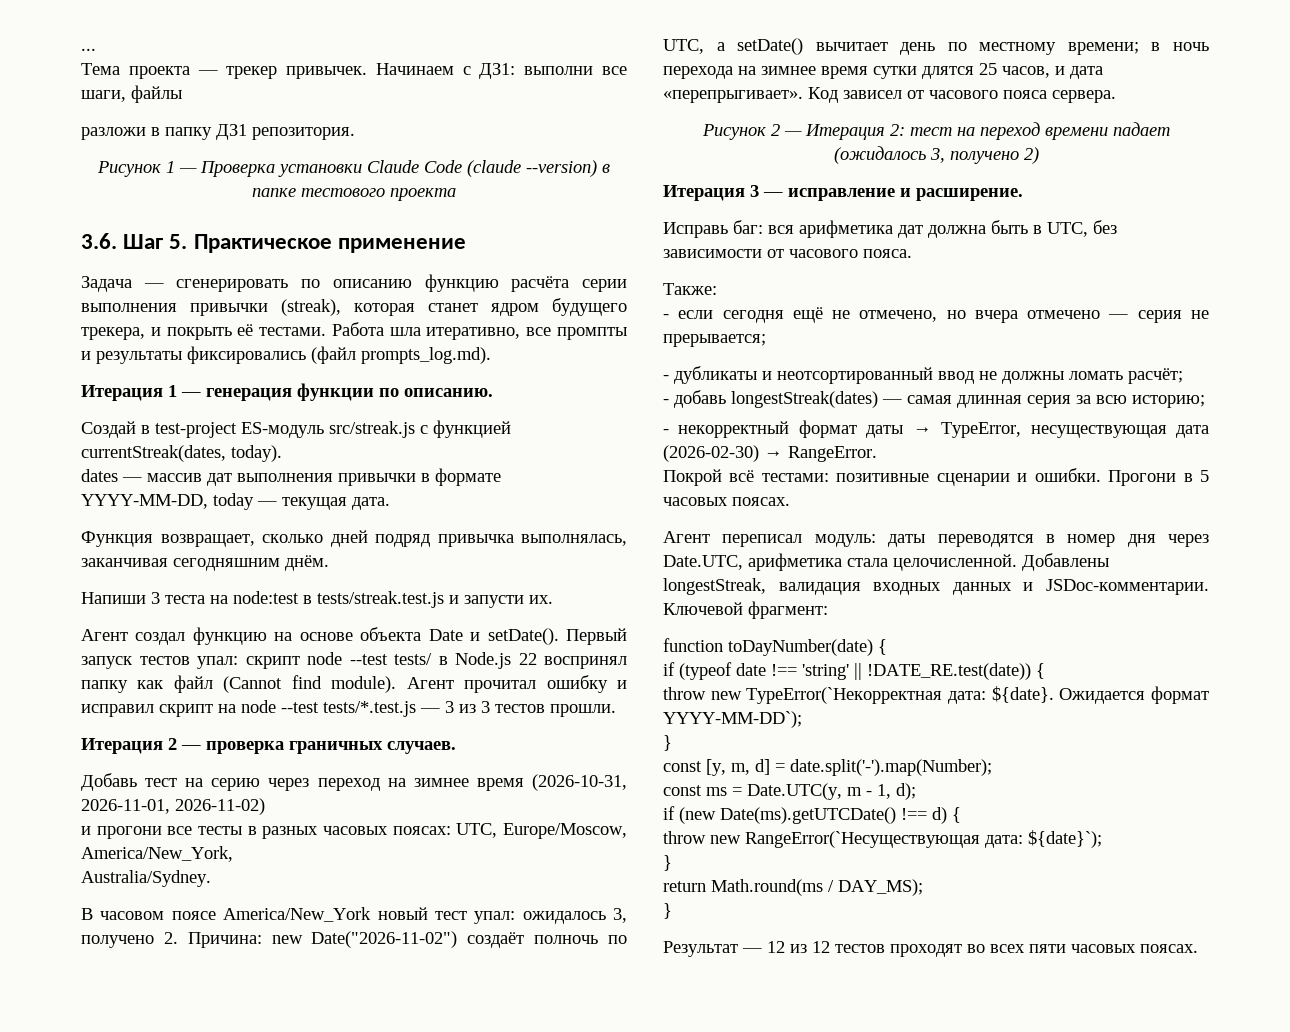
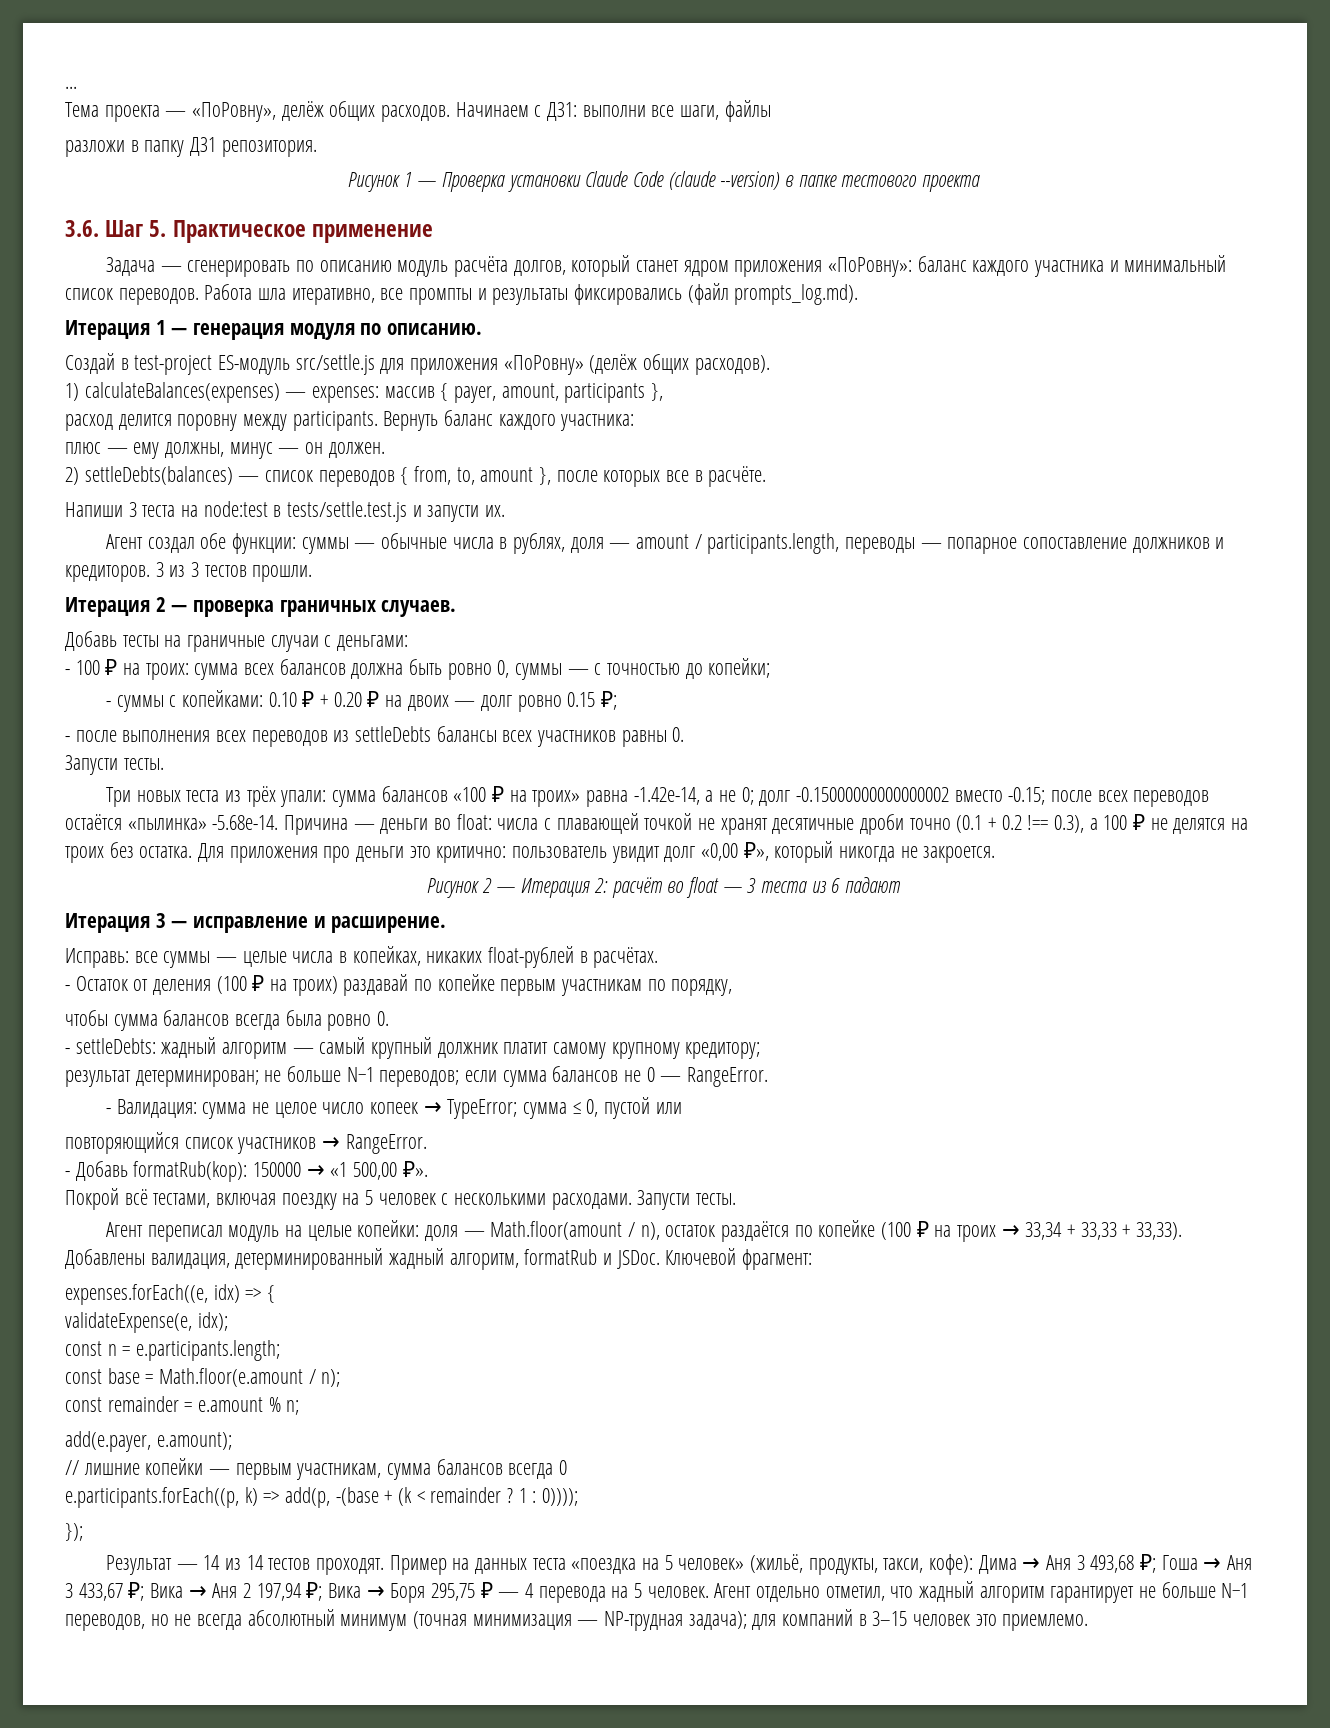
- Тема проекта — трекер привычек.
+ Тема проекта — «ПоРовну», делёж общих расходов.
- Задача — сгенерировать по описанию функцию расчёта серии выполнения привычки (streak), которая станет ядром будущего трекера, и покрыть её тестами.
+ Задача — сгенерировать по описанию модуль расчёта долгов, который станет ядром приложения «ПоРовну»: баланс каждого участника и минимальный список переводов.
- Итерация 1 — генерация функции по описанию.
+ Итерация 1 — генерация модуля по описанию.
- Создай в test-project ES-модуль src/streak.js с функцией currentStreak(dates, today).
- dates — массив дат выполнения привычки в формате YYYY-MM-DD, today — текущая дата.
- Функция возвращает, сколько дней подряд привычка выполнялась, заканчивая сегодняшним днём.
+ Создай в test-project ES-модуль src/settle.js для приложения «ПоРовну» (делёж общих расходов).
+ 1) calculateBalances(expenses) — expenses: массив { payer, amount, participants },
+ расход делится поровну между participants. Вернуть баланс каждого участника:
+ плюс — ему должны, минус — он должен.
+ 2) settleDebts(balances) — список переводов { from, to, amount }, после которых все в расчёте.
- Напиши 3 теста на node:test в tests/streak.test.js и запусти их.
+ Напиши 3 теста на node:test в tests/settle.test.js и запусти их.
- Агент создал функцию на основе объекта Date и setDate(). Первый запуск тестов упал: скрипт node --test tests/ в Node.js 22 воспринял папку как файл (Cannot find module). Агент прочитал ошибку и исправил скрипт на node --test tests/*.test.js — 3 из 3 тестов прошли.
+ Агент создал обе функции: суммы — обычные числа в рублях, доля — amount / participants.length, переводы — попарное сопоставление должников и кредиторов. 3 из 3 тестов прошли.
- Добавь тест на серию через переход на зимнее время (2026-10-31, 2026-11-01, 2026-11-02)
- и прогони все тесты в разных часовых поясах: UTC, Europe/Moscow, America/New_York,
- Australia/Sydney.
- В часовом поясе America/New_York новый тест упал: ожидалось 3, получено 2. Причина: new Date("2026-11-02") создаёт полночь по UTC, а setDate() вычитает день по местному времени; в ночь перехода на зимнее время сутки длятся 25 часов, и дата «перепрыгивает». Код зависел от часового пояса сервера.
+ Добавь тесты на граничные случаи с деньгами:
+ - 100 ₽ на троих: сумма всех балансов должна быть ровно 0, суммы — с точностью до копейки;
+ - суммы с копейками: 0.10 ₽ + 0.20 ₽ на двоих — долг ровно 0.15 ₽;
+ - после выполнения всех переводов из settleDebts балансы всех участников равны 0.
+ Запусти тесты.
+ Три новых теста из трёх упали: сумма балансов «100 ₽ на троих» равна -1.42e-14, а не 0; долг -0.15000000000000002 вместо -0.15; после всех переводов остаётся «пылинка» -5.68e-14. Причина — деньги во float: числа с плавающей точкой не хранят десятичные дроби точно (0.1 + 0.2 !== 0.3), а 100 ₽ не делятся на троих без остатка. Для приложения про деньги это критично: пользователь увидит долг «0,00 ₽», который никогда не закроется.
- Рисунок 2 — Итерация 2: тест на переход времени падает (ожидалось 3, получено 2)
+ Рисунок 2 — Итерация 2: расчёт во float — 3 теста из 6 падают
- Исправь баг: вся арифметика дат должна быть в UTC, без зависимости от часового пояса.
- Также:
- - если сегодня ещё не отмечено, но вчера отмечено — серия не прерывается;
- - дубликаты и неотсортированный ввод не должны ломать расчёт;
- - добавь longestStreak(dates) — самая длинная серия за всю историю;
- - некорректный формат даты → TypeError, несуществующая дата (2026-02-30) → RangeError.
- Покрой всё тестами: позитивные сценарии и ошибки. Прогони в 5 часовых поясах.
- Агент переписал модуль: даты переводятся в номер дня через Date.UTC, арифметика стала целочисленной. Добавлены longestStreak, валидация входных данных и JSDoc-комментарии. Ключевой фрагмент:
- function toDayNumber(date) {
- if (typeof date !== 'string' || !DATE_RE.test(date)) {
- throw new TypeError(`Некорректная дата: ${date}. Ожидается формат YYYY-MM-DD`);
- }
- const [y, m, d] = date.split('-').map(Number);
- const ms = Date.UTC(y, m - 1, d);
- if (new Date(ms).getUTCDate() !== d) {
- throw new RangeError(`Несуществующая дата: ${date}`);
- }
- return Math.round(ms / DAY_MS);
- }
- Результат — 12 из 12 тестов проходят во всех пяти часовых поясах.
+ Исправь: все суммы — целые числа в копейках, никаких float-рублей в расчётах.
+ - Остаток от деления (100 ₽ на троих) раздавай по копейке первым участникам по порядку,
+ чтобы сумма балансов всегда была ровно 0.
+ - settleDebts: жадный алгоритм — самый крупный должник платит самому крупному кредитору;
+ результат детерминирован; не больше N−1 переводов; если сумма балансов не 0 — RangeError.
+ - Валидация: сумма не целое число копеек → TypeError; сумма ≤ 0, пустой или
+ повторяющийся список участников → RangeError.
+ - Добавь formatRub(kop): 150000 → «1 500,00 ₽».
+ Покрой всё тестами, включая поездку на 5 человек с несколькими расходами. Запусти тесты.
+ Агент переписал модуль на целые копейки: доля — Math.floor(amount / n), остаток раздаётся по копейке (100 ₽ на троих → 33,34 + 33,33 + 33,33). Добавлены валидация, детерминированный жадный алгоритм, formatRub и JSDoc. Ключевой фрагмент:
+ expenses.forEach((e, idx) => {
+ validateExpense(e, idx);
+ const n = e.participants.length;
+ const base = Math.floor(e.amount / n);
+ const remainder = e.amount % n;
+ add(e.payer, e.amount);
+ // лишние копейки — первым участникам, сумма балансов всегда 0
+ e.participants.forEach((p, k) => add(p, -(base + (k < remainder ? 1 : 0))));
+ });
+ Результат — 14 из 14 тестов проходят. Пример на данных теста «поездка на 5 человек» (жильё, продукты, такси, кофе): Дима → Аня 3 493,68 ₽; Гоша → Аня 3 433,67 ₽; Вика → Аня 2 197,94 ₽; Вика → Боря 295,75 ₽ — 4 перевода на 5 человек. Агент отдельно отметил, что жадный алгоритм гарантирует не больше N−1 переводов, но не всегда абсолютный минимум (точная минимизация — NP-трудная задача); для компаний в 3–15 человек это приемлемо.

